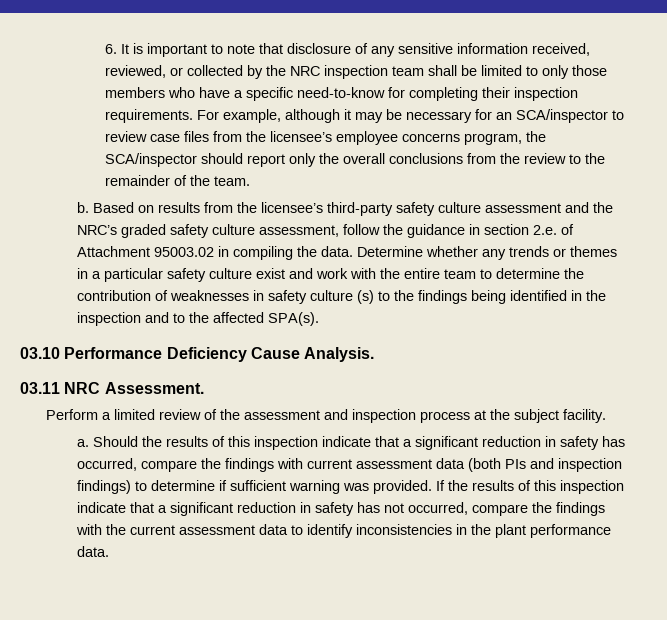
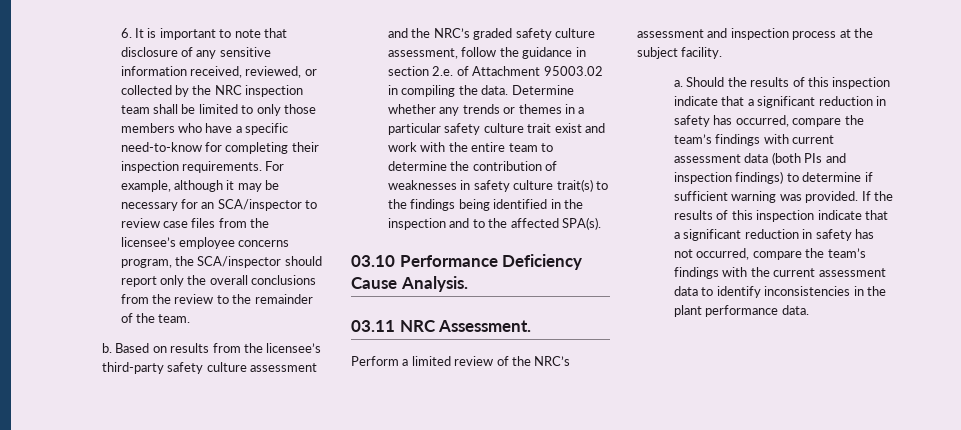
- Determine whether any trends or themes in a particular safety culture exist and work with the entire team to determine the contribution of weaknesses in safety culture (s) to the findings being identified in the inspection and to the affected SPA(s).
+ Determine whether any trends or themes in a particular safety culture trait exist and work with the entire team to determine the contribution of weaknesses in safety culture trait(s) to the findings being identified in the inspection and to the affected SPA(s).
- Perform a limited review of the assessment and inspection process at the subject facility.
+ Perform a limited review of the NRC’s assessment and inspection process at the subject facility.
- Should the results of this inspection indicate that a significant reduction in safety has occurred, compare the findings with current assessment data (both PIs and inspection findings) to determine if sufficient warning was provided.
+ Should the results of this inspection indicate that a significant reduction in safety has occurred, compare the team’s findings with current assessment data (both PIs and inspection findings) to determine if sufficient warning was provided.
- If the results of this inspection indicate that a significant reduction in safety has not occurred, compare the findings with the current assessment data to identify inconsistencies in the plant performance data.
+ If the results of this inspection indicate that a significant reduction in safety has not occurred, compare the team’s findings with the current assessment data to identify inconsistencies in the plant performance data.

